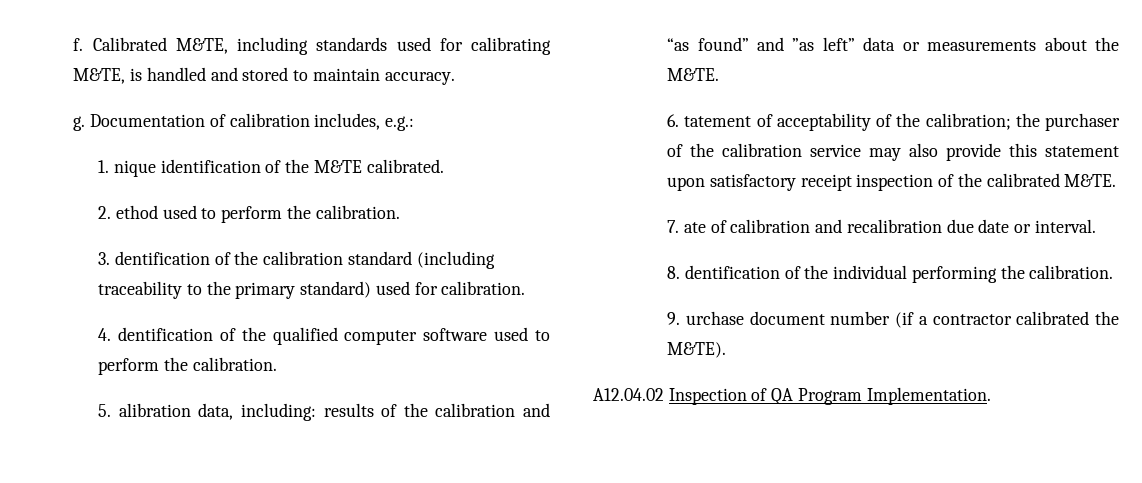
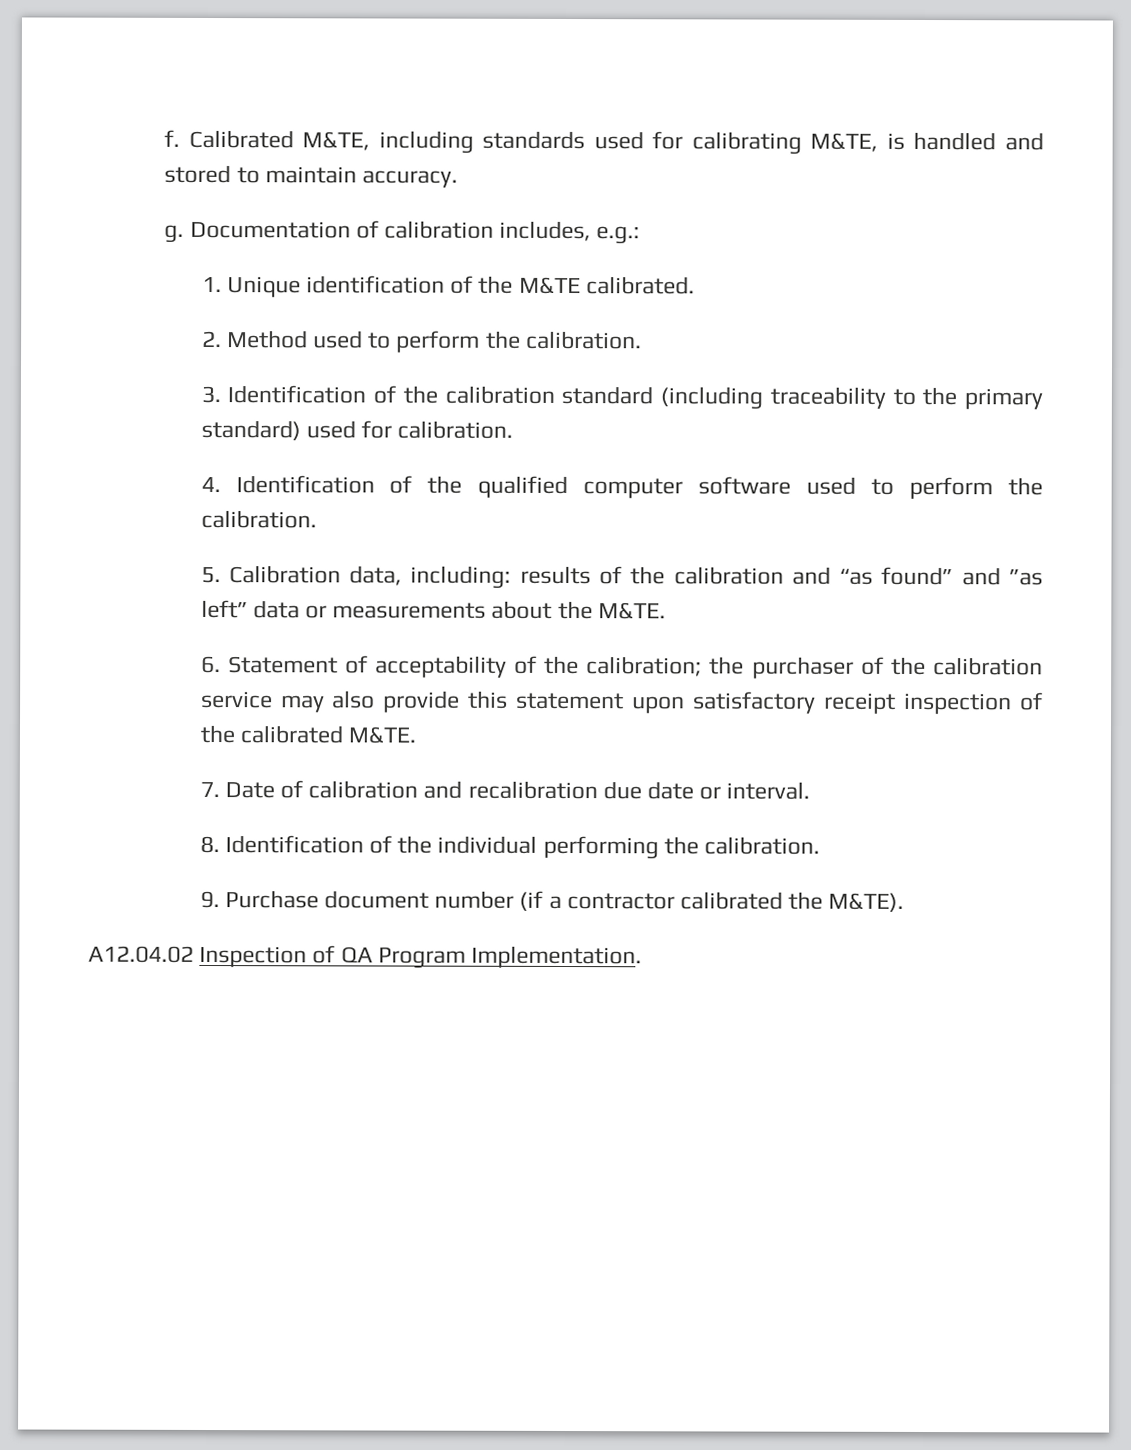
- 1. nique identification of the M&TE calibrated.
+ 1. Unique identification of the M&TE calibrated.
- 2. ethod used to perform the calibration.
+ 2. Method used to perform the calibration.
- 3. dentification of the calibration standard (including traceability to the primary standard) used for calibration.
+ 3. Identification of the calibration standard (including traceability to the primary standard) used for calibration.
- 4. dentification of the qualified computer software used to perform the calibration.
+ 4. Identification of the qualified computer software used to perform the calibration.
- 5. alibration data, including: results of the calibration and “as found” and ”as left” data or measurements about the M&TE.
+ 5. Calibration data, including: results of the calibration and “as found” and ”as left” data or measurements about the M&TE.
- 6. tatement of acceptability of the calibration; the purchaser of the calibration service may also provide this statement upon satisfactory receipt inspection of the calibrated M&TE.
+ 6. Statement of acceptability of the calibration; the purchaser of the calibration service may also provide this statement upon satisfactory receipt inspection of the calibrated M&TE.
- 7. ate of calibration and recalibration due date or interval.
+ 7. Date of calibration and recalibration due date or interval.
- 8. dentification of the individual performing the calibration.
+ 8. Identification of the individual performing the calibration.
- 9. urchase document number (if a contractor calibrated the M&TE).
+ 9. Purchase document number (if a contractor calibrated the M&TE).

